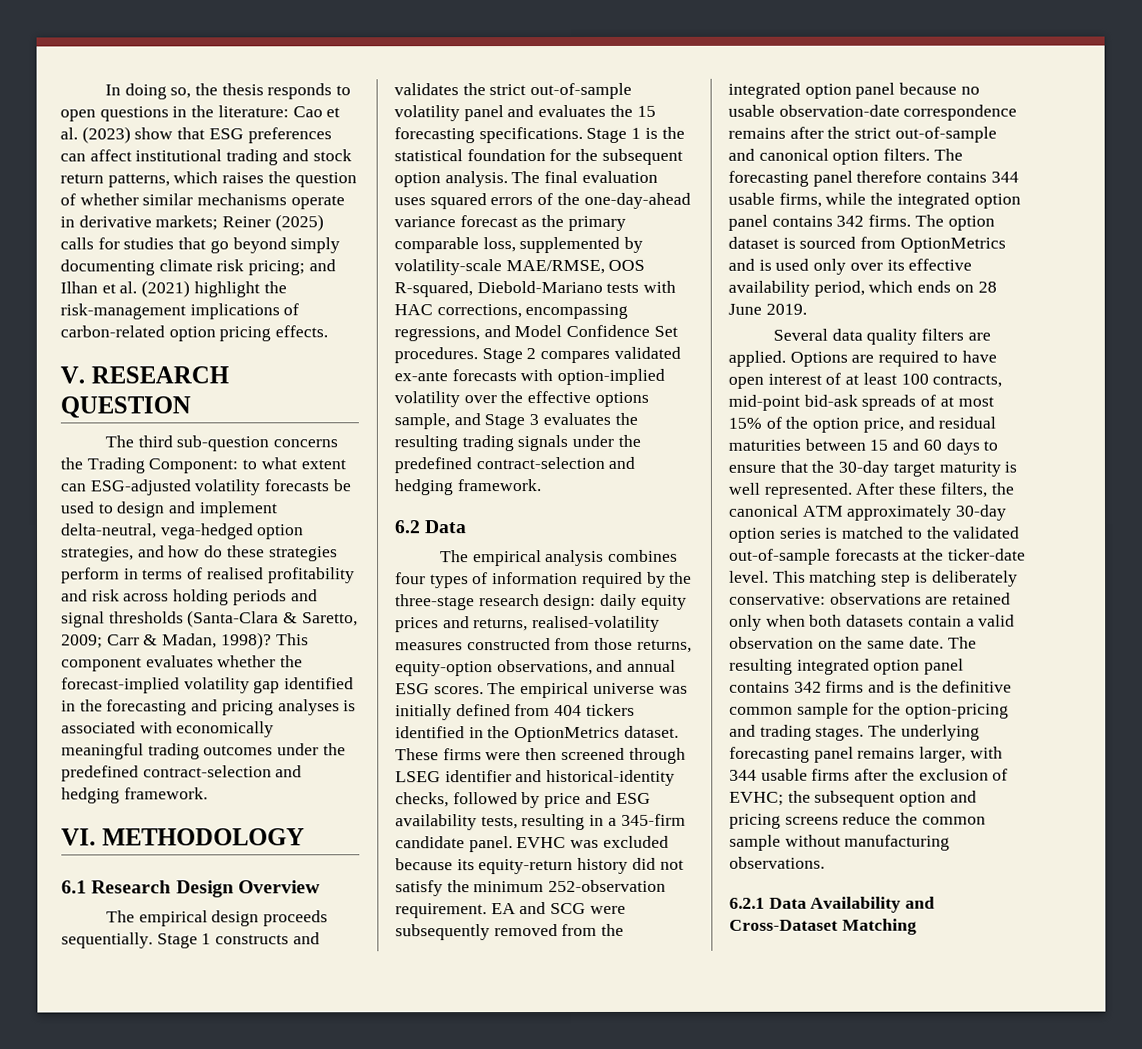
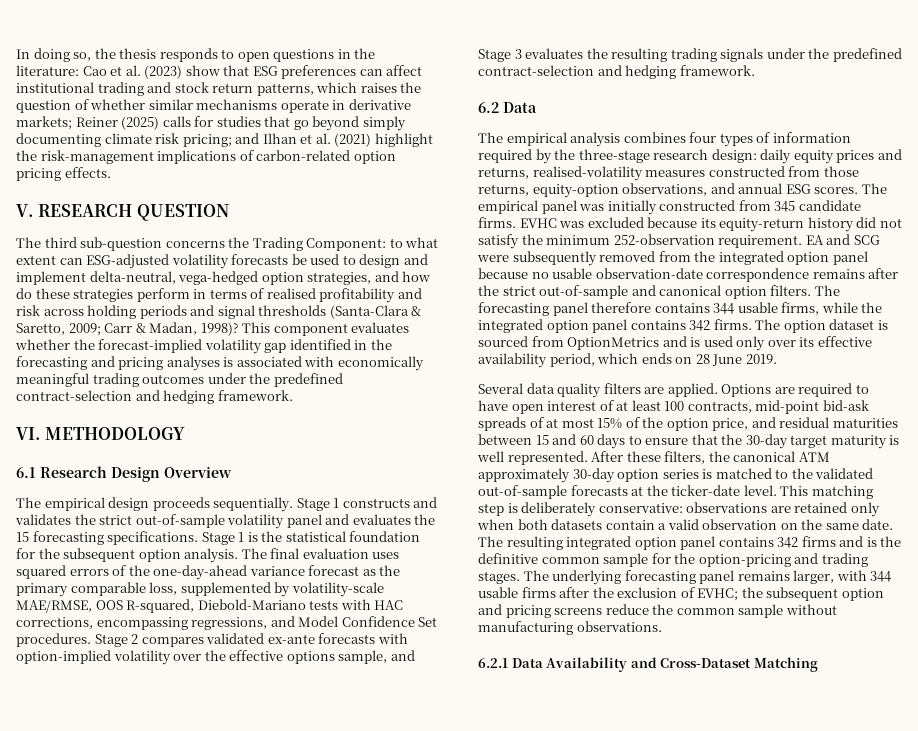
- The empirical universe was initially defined from 404 tickers identified in the OptionMetrics dataset. These firms were then screened through LSEG identifier and historical-identity checks, followed by price and ESG availability tests, resulting in a 345-firm candidate panel.
+ The empirical panel was initially constructed from 345 candidate firms.

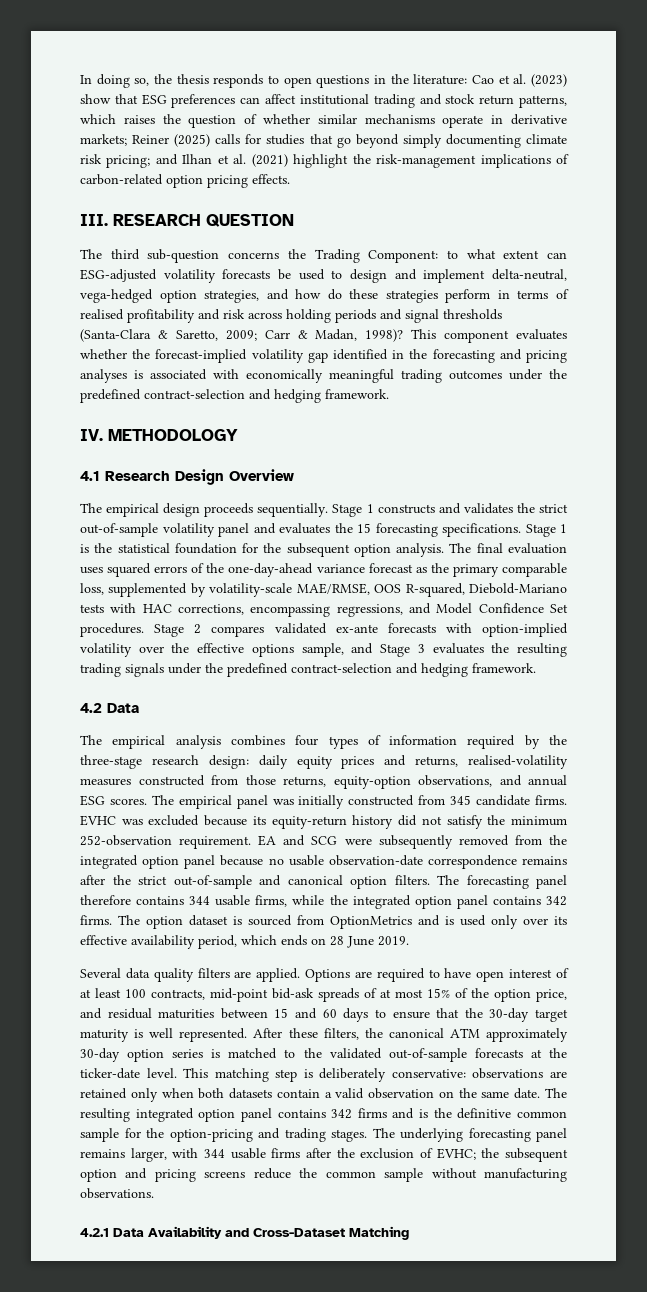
- V. RESEARCH QUESTION
+ III. RESEARCH QUESTION
- VI. METHODOLOGY
+ IV. METHODOLOGY
- 6.1 Research Design Overview
+ 4.1 Research Design Overview
- 6.2 Data
+ 4.2 Data
- 6.2.1 Data Availability and Cross-Dataset Matching
+ 4.2.1 Data Availability and Cross-Dataset Matching

